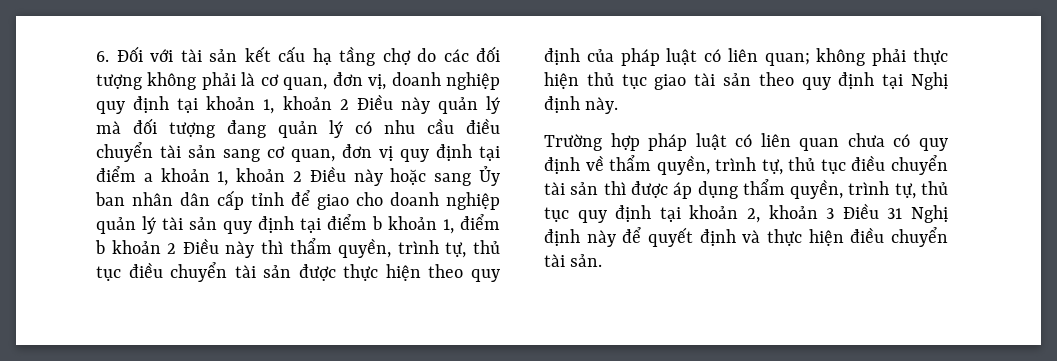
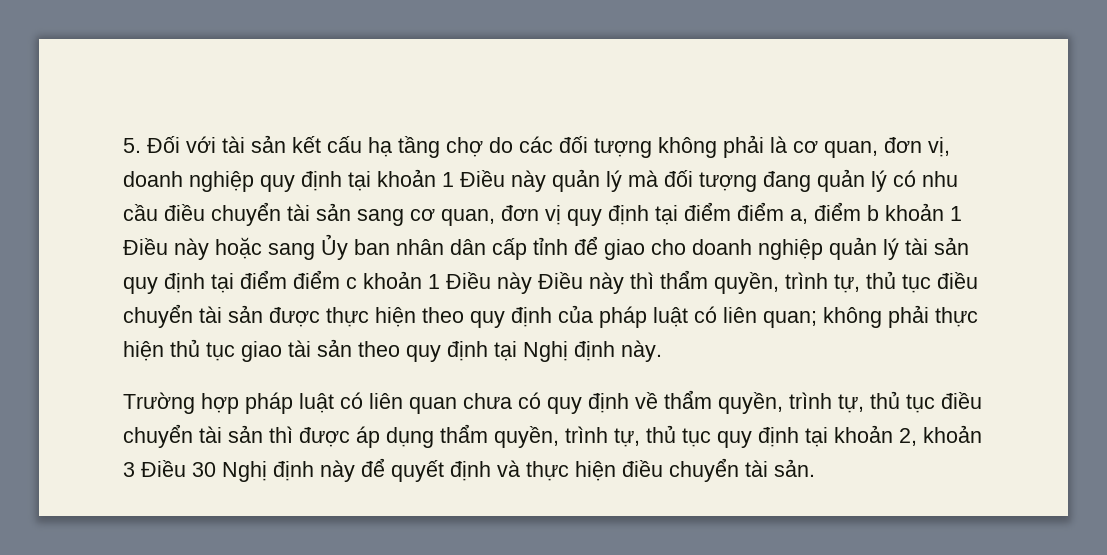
- 6. Đối với tài sản kết cấu hạ tầng chợ do các đối tượng không phải là cơ quan, đơn vị, doanh nghiệp quy định tại khoản 1, khoản 2 Điều này quản lý mà đối tượng đang quản lý có nhu cầu điều chuyển tài sản sang cơ quan, đơn vị quy định tại điểm a khoản 1, khoản 2 Điều này hoặc sang Ủy ban nhân dân cấp tỉnh để giao cho doanh nghiệp quản lý tài sản quy định tại điểm b khoản 1, điểm b khoản 2 Điều này thì thẩm quyền, trình tự, thủ tục điều chuyển tài sản được thực hiện theo quy định của pháp luật có liên quan;
+ 5. Đối với tài sản kết cấu hạ tầng chợ do các đối tượng không phải là cơ quan, đơn vị, doanh nghiệp quy định tại khoản 1 Điều này quản lý mà đối tượng đang quản lý có nhu cầu điều chuyển tài sản sang cơ quan, đơn vị quy định tại điểm điểm a, điểm b khoản 1 Điều này hoặc sang Ủy ban nhân dân cấp tỉnh để giao cho doanh nghiệp quản lý tài sản quy định tại điểm điểm c khoản 1 Điều này Điều này thì thẩm quyền, trình tự, thủ tục điều chuyển tài sản được thực hiện theo quy định của pháp luật có liên quan;
- Trường hợp pháp luật có liên quan chưa có quy định về thẩm quyền, trình tự, thủ tục điều chuyển tài sản thì được áp dụng thẩm quyền, trình tự, thủ tục quy định tại khoản 2, khoản 3 Điều 31 Nghị định này để quyết định và thực hiện điều chuyển tài sản.
+ Trường hợp pháp luật có liên quan chưa có quy định về thẩm quyền, trình tự, thủ tục điều chuyển tài sản thì được áp dụng thẩm quyền, trình tự, thủ tục quy định tại khoản 2, khoản 3 Điều 30 Nghị định này để quyết định và thực hiện điều chuyển tài sản.

